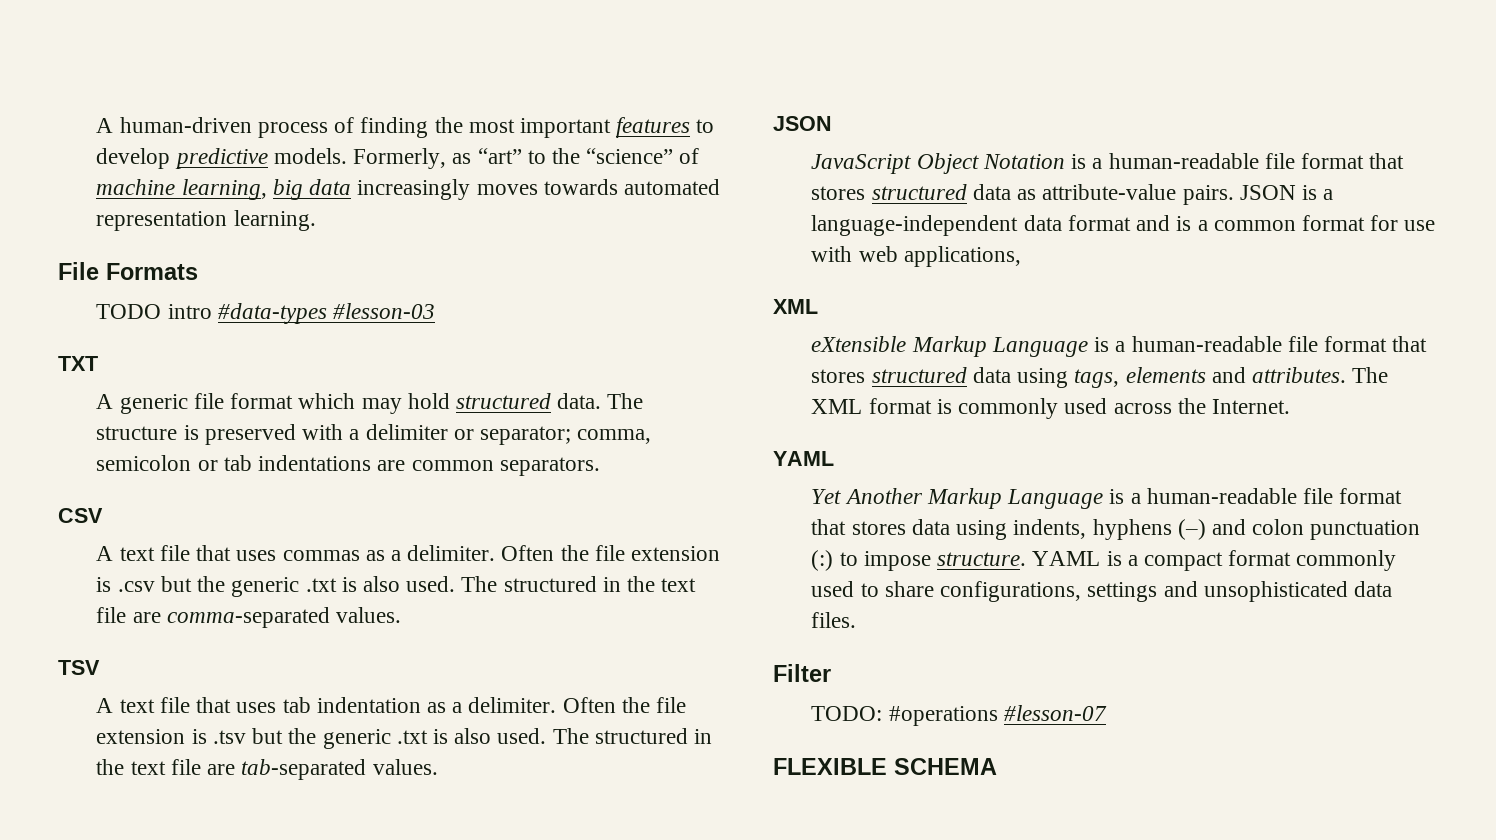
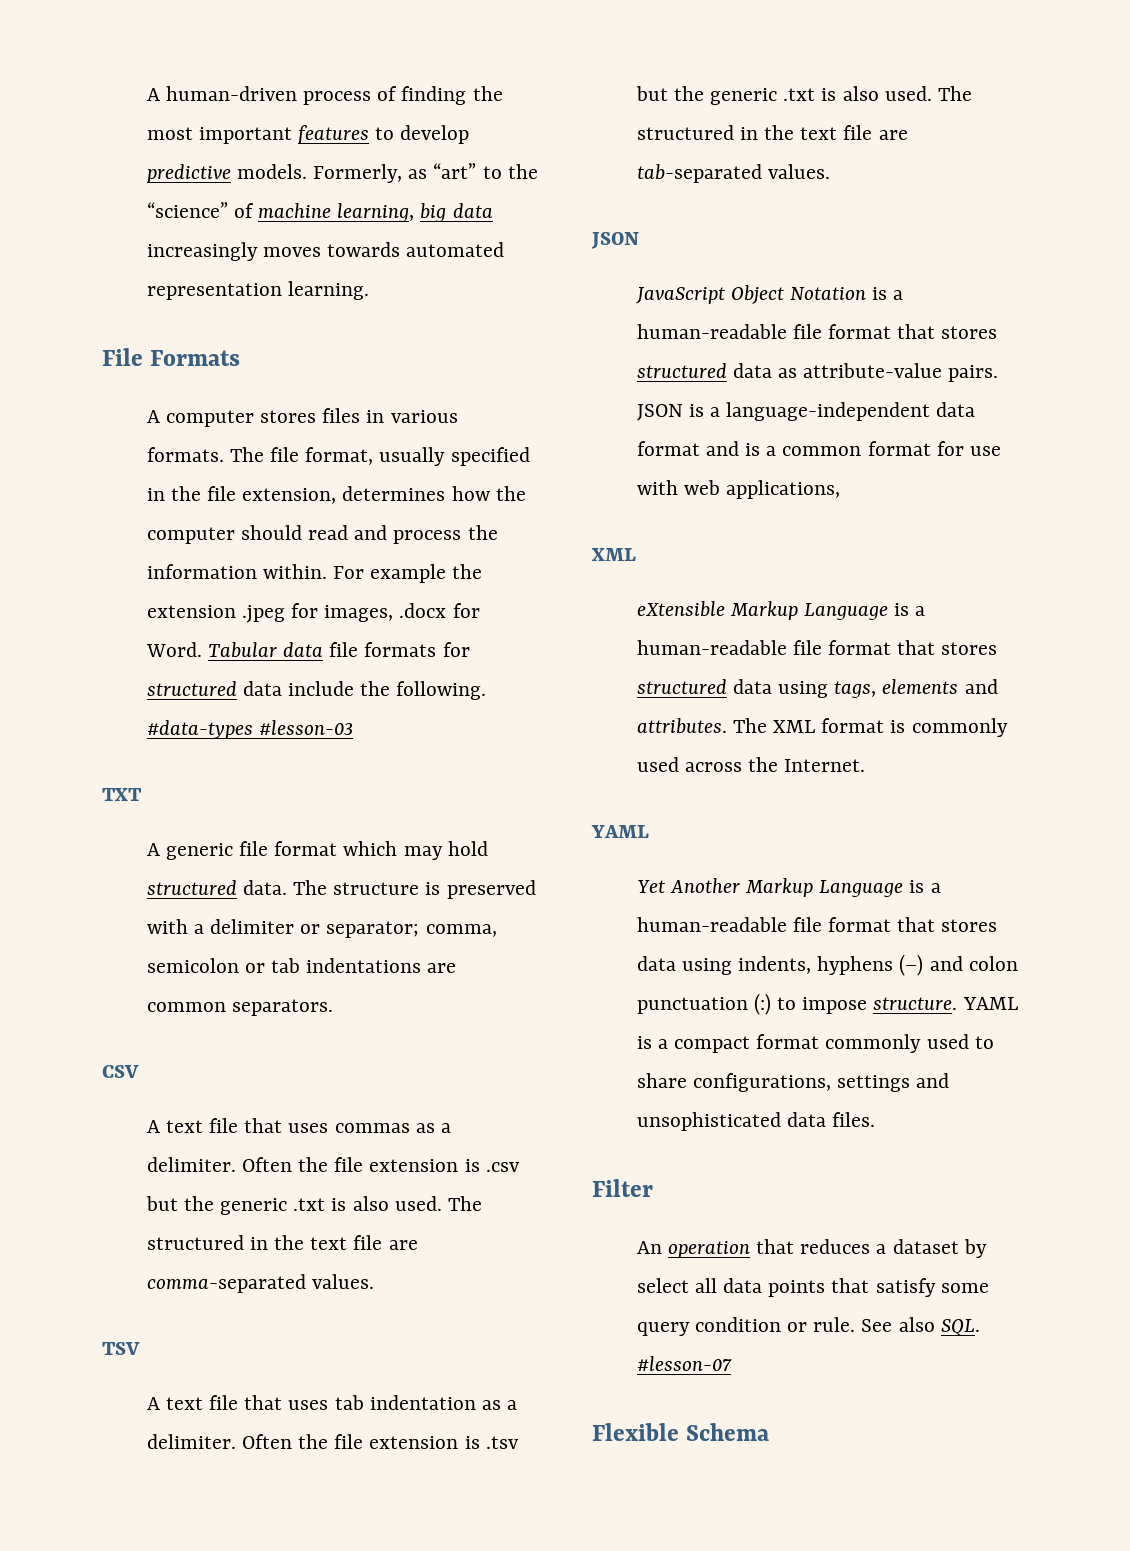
- TODO intro #data-types #lesson-03
+ A computer stores files in various formats. The file format, usually specified in the file extension, determines how the computer should read and process the information within. For example the extension .jpeg for images, .docx for Word. Tabular data file formats for structured data include the following. #data-types #lesson-03
- TODO: #operations #lesson-07
+ An operation that reduces a dataset by select all data points that satisfy some query condition or rule. See also SQL. #lesson-07
- FLEXIBLE SCHEMA
+ Flexible Schema

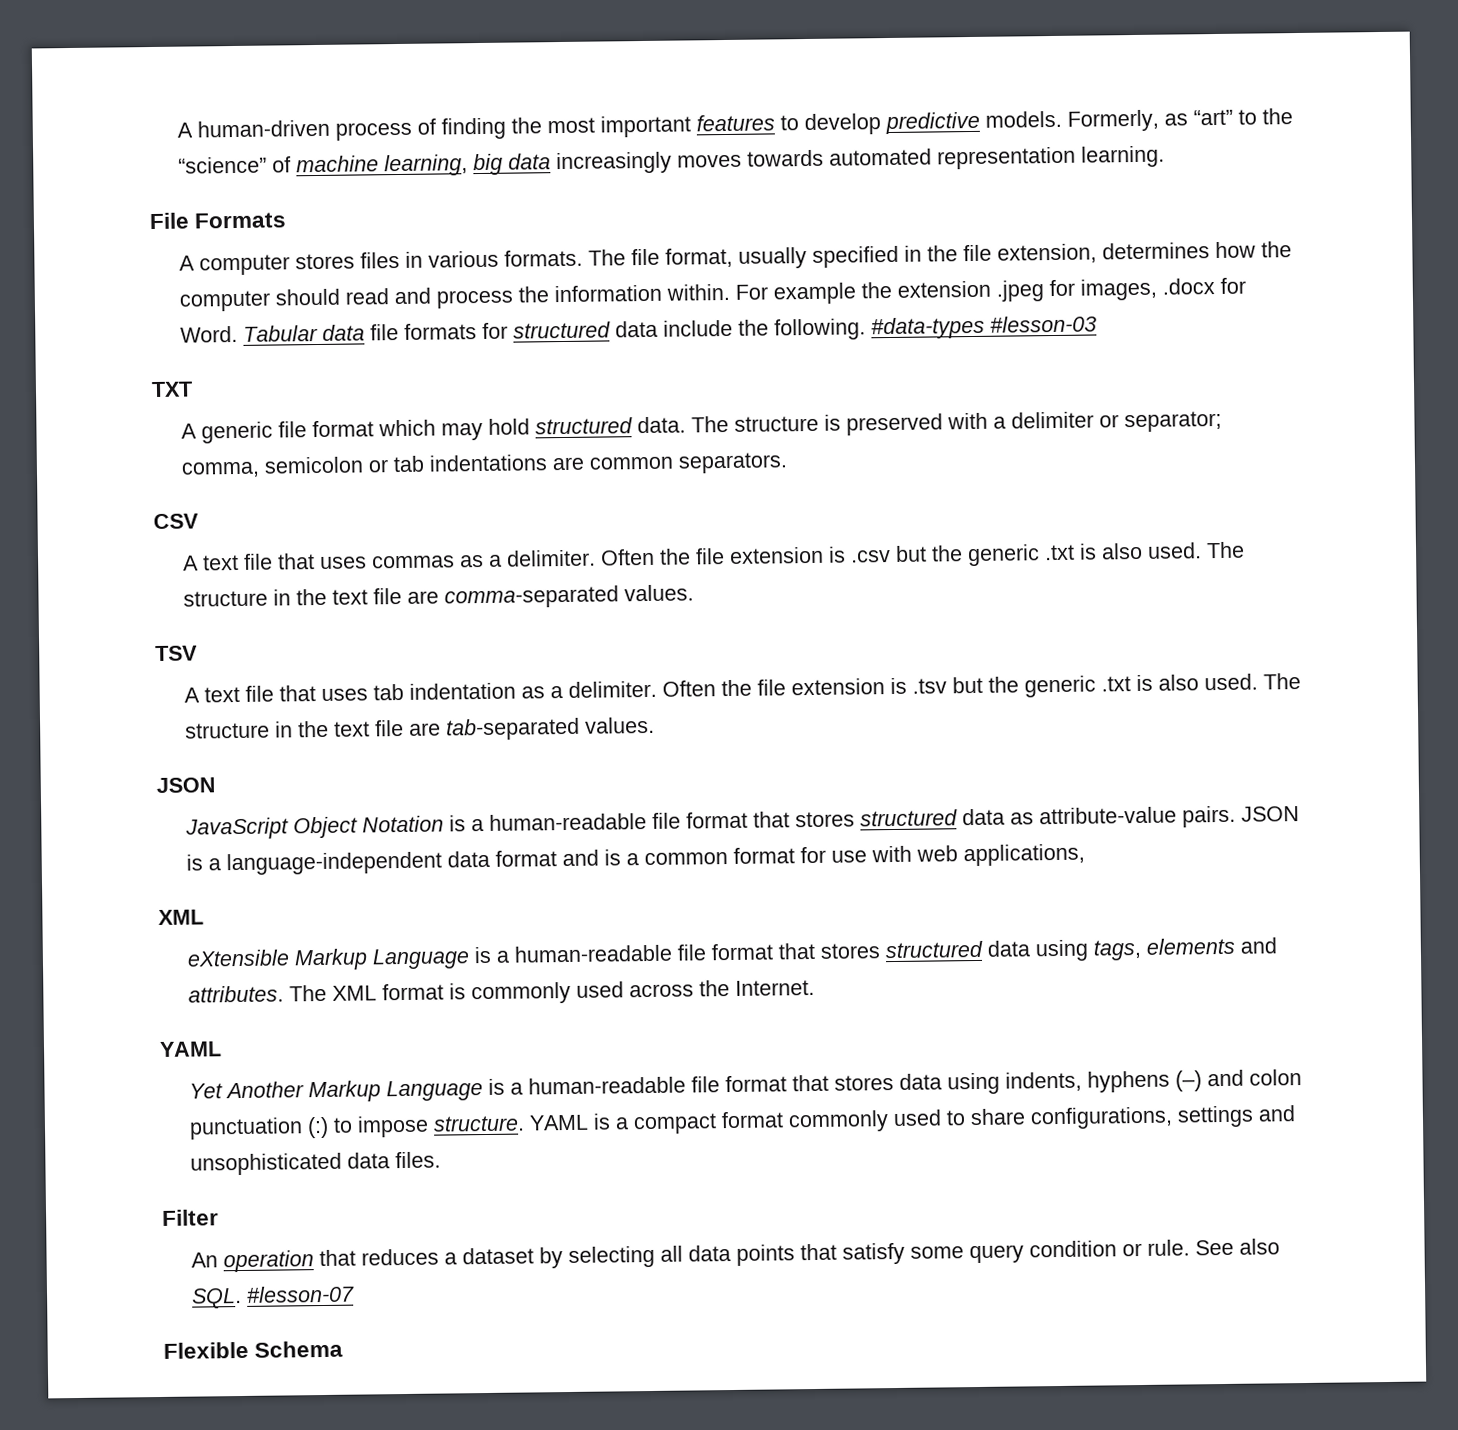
- The structured in the text file are comma-separated values.
+ The structure in the text file are comma-separated values.
- The structured in the text file are tab-separated values.
+ The structure in the text file are tab-separated values.
- An operation that reduces a dataset by select all data points that satisfy some query condition or rule.
+ An operation that reduces a dataset by selecting all data points that satisfy some query condition or rule.

